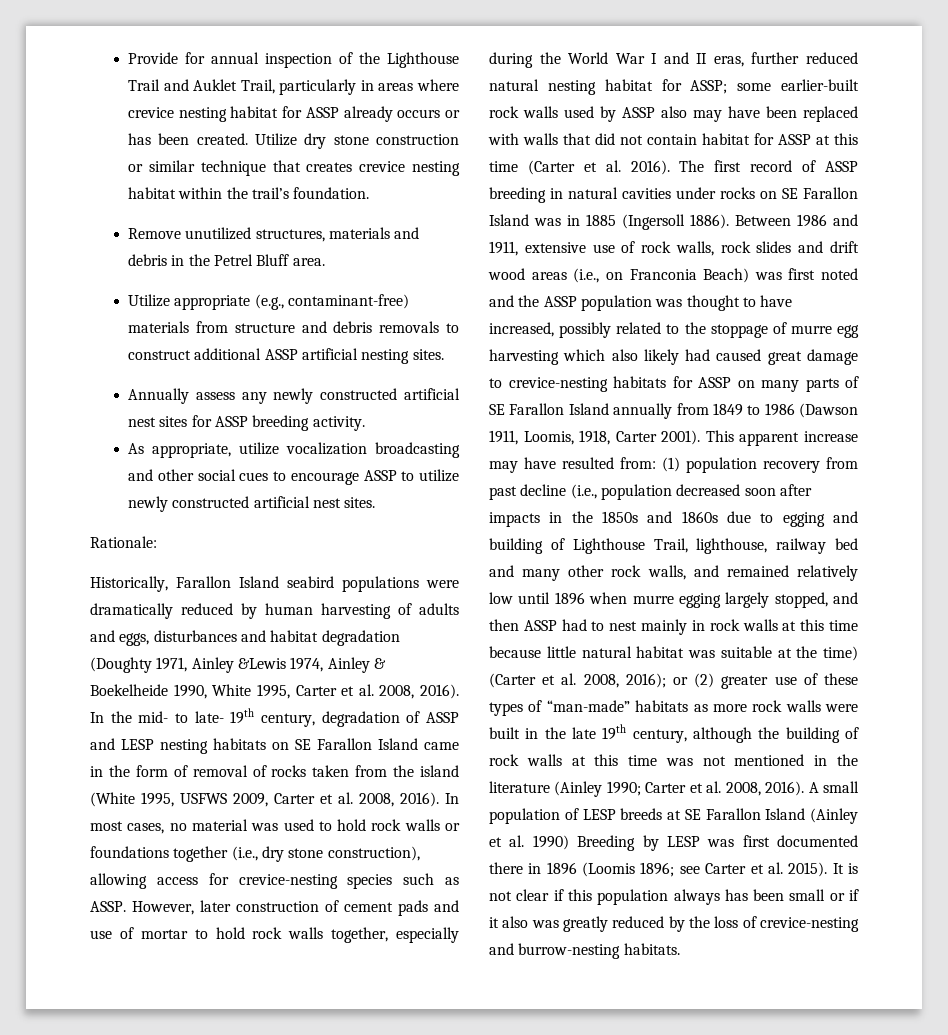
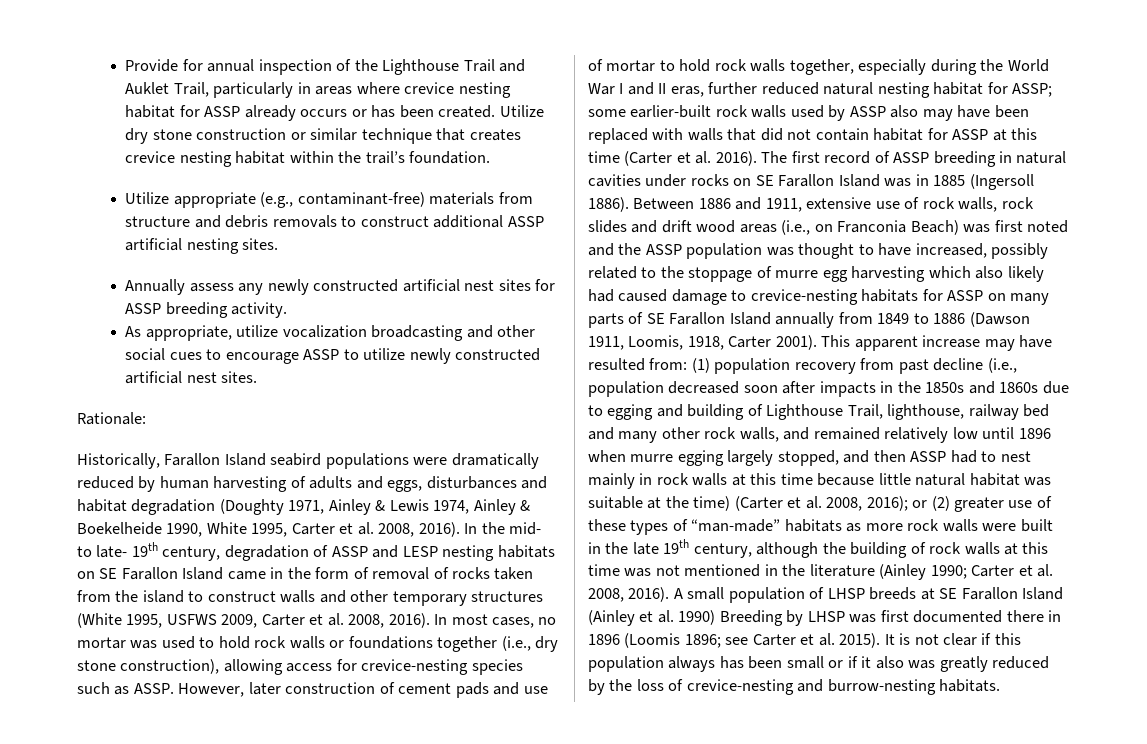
- Remove unutilized structures, materials and debris in the Petrel Bluff area.
- Historically, Farallon Island seabird populations were dramatically reduced by human harvesting of adults and eggs, disturbances and habitat degradation (Doughty 1971, Ainley &Lewis 1974, Ainley & Boekelheide 1990, White 1995, Carter et al. 2008, 2016).
+ Historically, Farallon Island seabird populations were dramatically reduced by human harvesting of adults and eggs, disturbances and habitat degradation (Doughty 1971, Ainley & Lewis 1974, Ainley & Boekelheide 1990, White 1995, Carter et al. 2008, 2016).
- In the mid- to late- 19th century, degradation of ASSP and LESP nesting habitats on SE Farallon Island came in the form of removal of rocks taken from the island (White 1995, USFWS 2009, Carter et al. 2008, 2016).
+ In the mid- to late- 19th century, degradation of ASSP and LESP nesting habitats on SE Farallon Island came in the form of removal of rocks taken from the island to construct walls and other temporary structures (White 1995, USFWS 2009, Carter et al. 2008, 2016).
- In most cases, no material was used to hold rock walls or foundations together (i.e., dry stone construction), allowing access for crevice-nesting species such as ASSP.
+ In most cases, no mortar was used to hold rock walls or foundations together (i.e., dry stone construction), allowing access for crevice-nesting species such as ASSP.
- Between 1986 and 1911, extensive use of rock walls, rock slides and drift wood areas (i.e., on Franconia Beach) was first noted and the ASSP population was thought to have increased, possibly related to the stoppage of murre egg harvesting which also likely had caused great damage to crevice-nesting habitats for ASSP on many parts of SE Farallon Island annually from 1849 to 1986 (Dawson 1911, Loomis, 1918, Carter 2001).
+ Between 1886 and 1911, extensive use of rock walls, rock slides and drift wood areas (i.e., on Franconia Beach) was first noted and the ASSP population was thought to have increased, possibly related to the stoppage of murre egg harvesting which also likely had caused damage to crevice-nesting habitats for ASSP on many parts of SE Farallon Island annually from 1849 to 1886 (Dawson 1911, Loomis, 1918, Carter 2001).
- A small population of LESP breeds at SE Farallon Island (Ainley et al. 1990) Breeding by LESP was first documented there in 1896 (Loomis 1896; see Carter et al. 2015).
+ A small population of LHSP breeds at SE Farallon Island (Ainley et al. 1990) Breeding by LHSP was first documented there in 1896 (Loomis 1896; see Carter et al. 2015).

